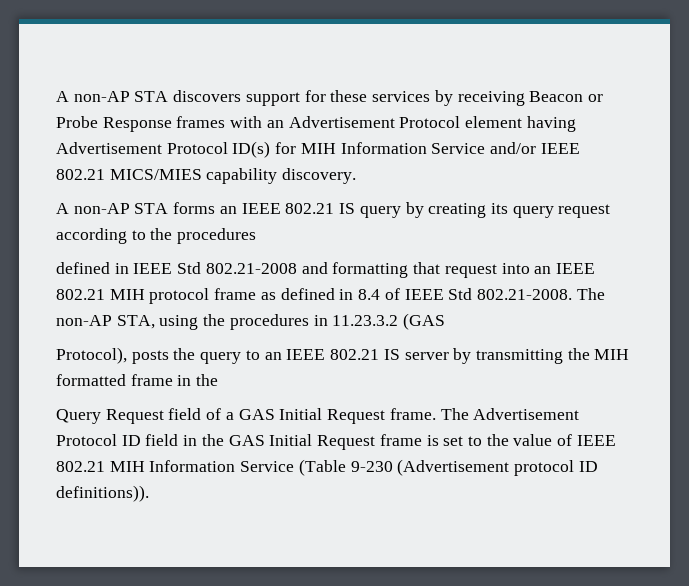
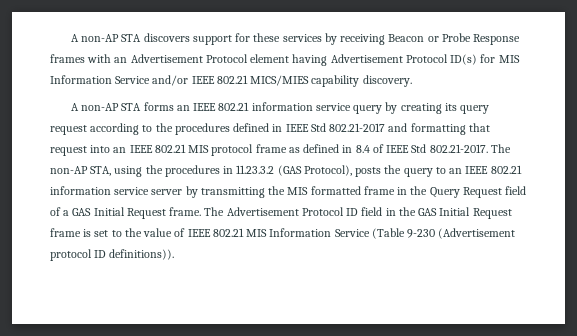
- A non-AP STA discovers support for these services by receiving Beacon or Probe Response frames with an Advertisement Protocol element having Advertisement Protocol ID(s) for MIH Information Service and/or IEEE 802.21 MICS/MIES capability discovery.
+ A non-AP STA discovers support for these services by receiving Beacon or Probe Response frames with an Advertisement Protocol element having Advertisement Protocol ID(s) for MIS Information Service and/or IEEE 802.21 MICS/MIES capability discovery.
- A non-AP STA forms an IEEE 802.21 IS query by creating its query request according to the procedures
- defined in IEEE Std 802.21-2008 and formatting that request into an IEEE 802.21 MIH protocol frame as defined in 8.4 of IEEE Std 802.21-2008. The non-AP STA, using the procedures in 11.23.3.2 (GAS
- Protocol), posts the query to an IEEE 802.21 IS server by transmitting the MIH formatted frame in the
- Query Request field of a GAS Initial Request frame.
+ A non-AP STA forms an IEEE 802.21 information service query by creating its query request according to the procedures defined in IEEE Std 802.21-2017 and formatting that request into an IEEE 802.21 MIS protocol frame as defined in 8.4 of IEEE Std 802.21-2017. The non-AP STA, using the procedures in 11.23.3.2 (GAS Protocol), posts the query to an IEEE 802.21 information service server by transmitting the MIS formatted frame in the Query Request field of a GAS Initial Request frame.
- The Advertisement Protocol ID field in the GAS Initial Request frame is set to the value of IEEE 802.21 MIH Information Service (Table 9-230 (Advertisement protocol ID definitions)).
+ The Advertisement Protocol ID field in the GAS Initial Request frame is set to the value of IEEE 802.21 MIS Information Service (Table 9-230 (Advertisement protocol ID definitions)).

